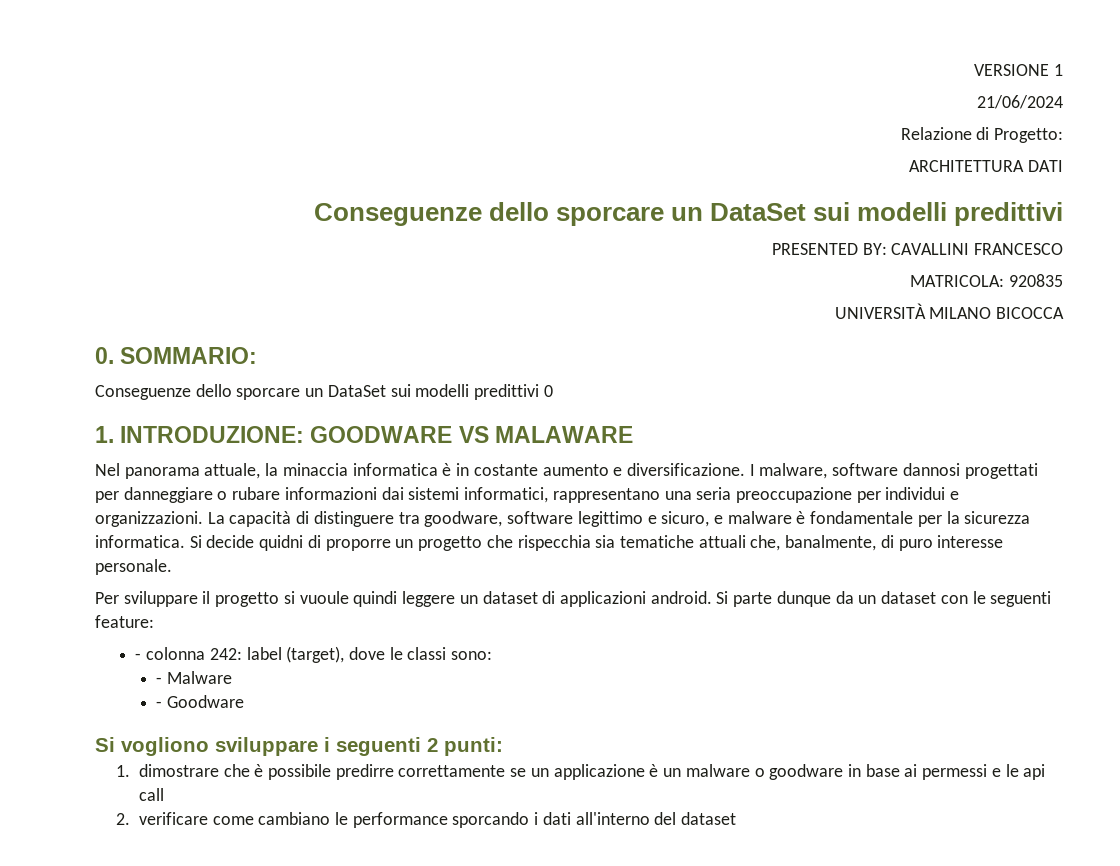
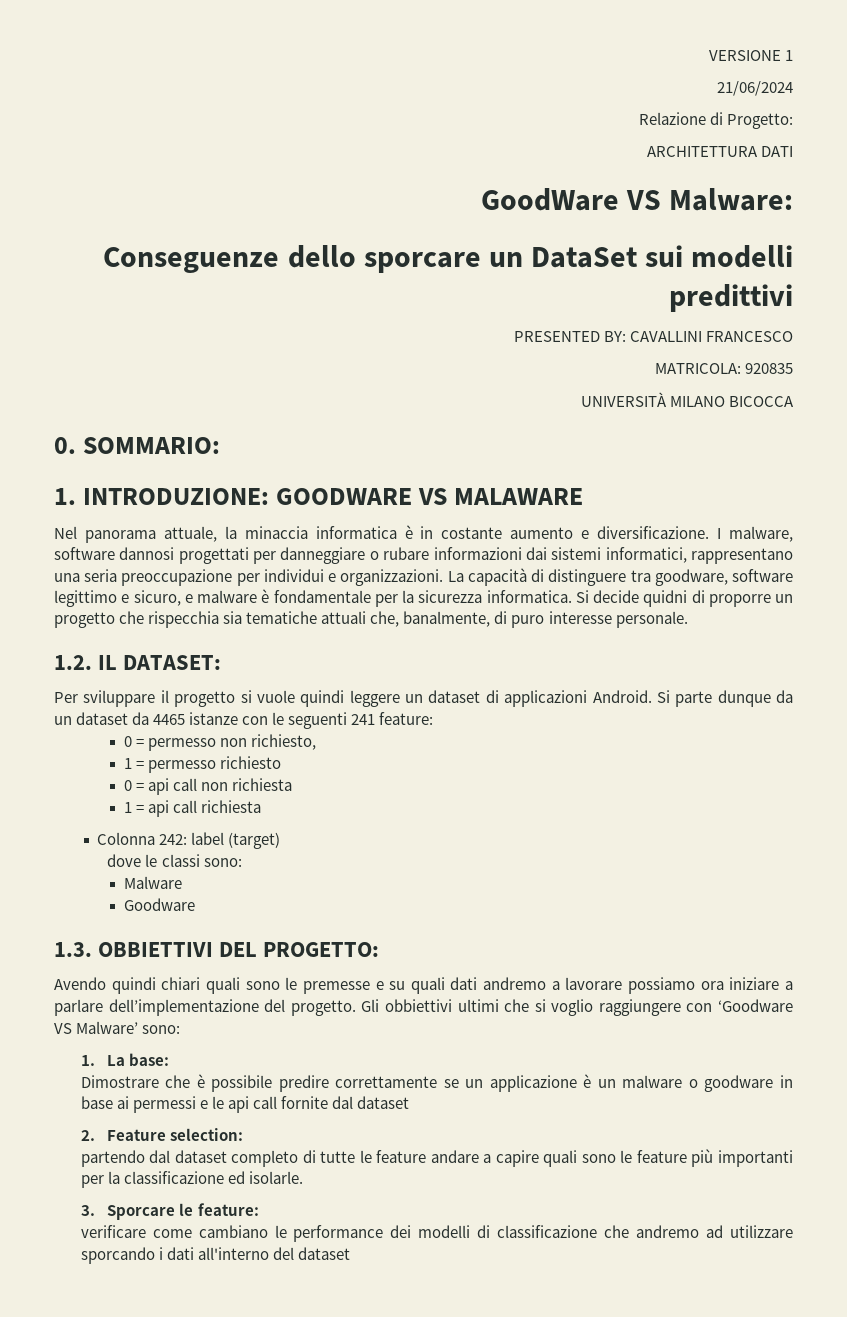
+ GoodWare VS Malware:
- Conseguenze dello sporcare un DataSet sui modelli predittivi 0
+ 1.2. IL DATASET:
- Per sviluppare il progetto si vuoule quindi leggere un dataset di applicazioni android.
+ Per sviluppare il progetto si vuole quindi leggere un dataset di applicazioni Android.
- Si parte dunque da un dataset con le seguenti feature:
- - colonna 242: label (target), dove le classi sono:
+ Si parte dunque da un dataset da 4465 istanze con le seguenti 241 feature:
+ 0 = permesso non richiesto,
+ 1 = permesso richiesto
+ 0 = api call non richiesta
+ 1 = api call richiesta
+ Colonna 242: label (target)
+ dove le classi sono:
- - Malware
+ Malware
- - Goodware
+ Goodware
- Si vogliono sviluppare i seguenti 2 punti:
- 1. dimostrare che è possibile predirre correttamente se un applicazione è un malware o goodware in base ai permessi e le api call
- 2. verificare come cambiano le performance sporcando i dati all'interno del dataset
+ 1.3. OBBIETTIVI DEL PROGETTO:
+ Avendo quindi chiari quali sono le premesse e su quali dati andremo a lavorare possiamo ora iniziare a parlare dell’implementazione del progetto. Gli obbiettivi ultimi che si voglio raggiungere con ‘Goodware VS Malware’ sono:
+ 1. La base:
+ Dimostrare che è possibile predire correttamente se un applicazione è un malware o goodware in base ai permessi e le api call fornite dal dataset
+ 2. Feature selection:
+ partendo dal dataset completo di tutte le feature andare a capire quali sono le feature più importanti per la classificazione ed isolarle.
+ 3. Sporcare le feature:
+ verificare come cambiano le performance dei modelli di classificazione che andremo ad utilizzare sporcando i dati all'interno del dataset

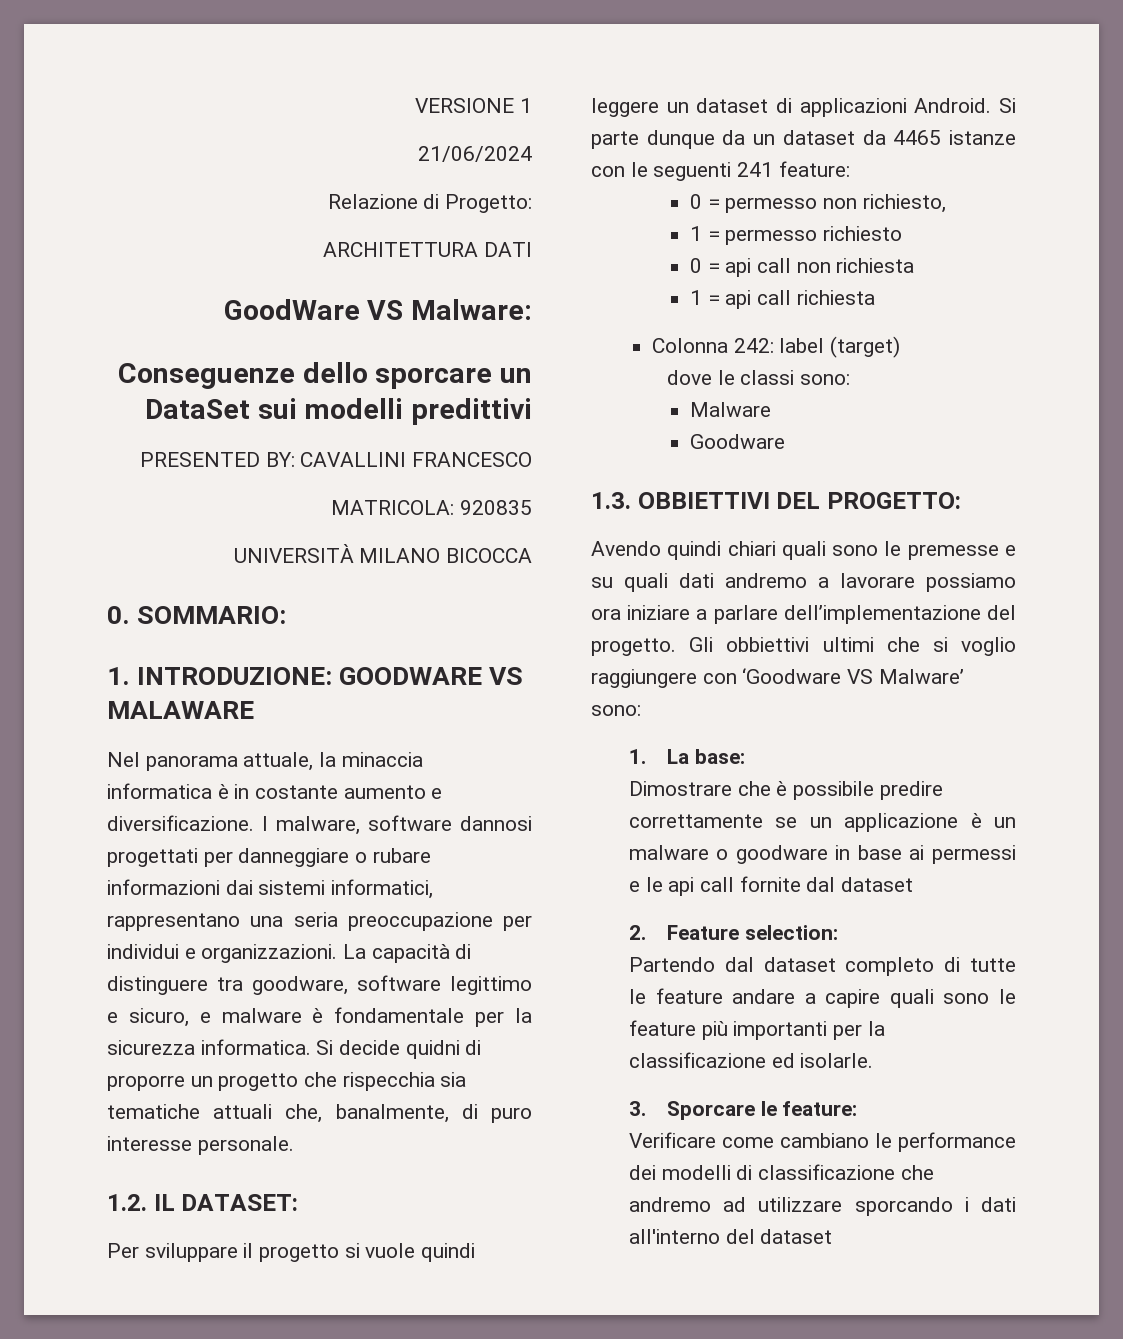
- partendo dal dataset completo di tutte le feature andare a capire quali sono le feature più importanti per la classificazione ed isolarle.
+ Partendo dal dataset completo di tutte le feature andare a capire quali sono le feature più importanti per la classificazione ed isolarle.
- verificare come cambiano le performance dei modelli di classificazione che andremo ad utilizzare sporcando i dati all'interno del dataset
+ Verificare come cambiano le performance dei modelli di classificazione che andremo ad utilizzare sporcando i dati all'interno del dataset

